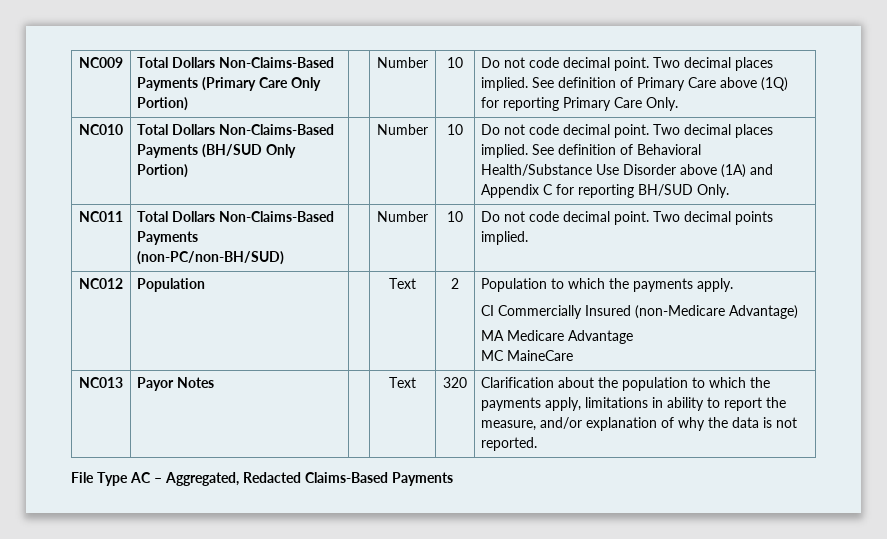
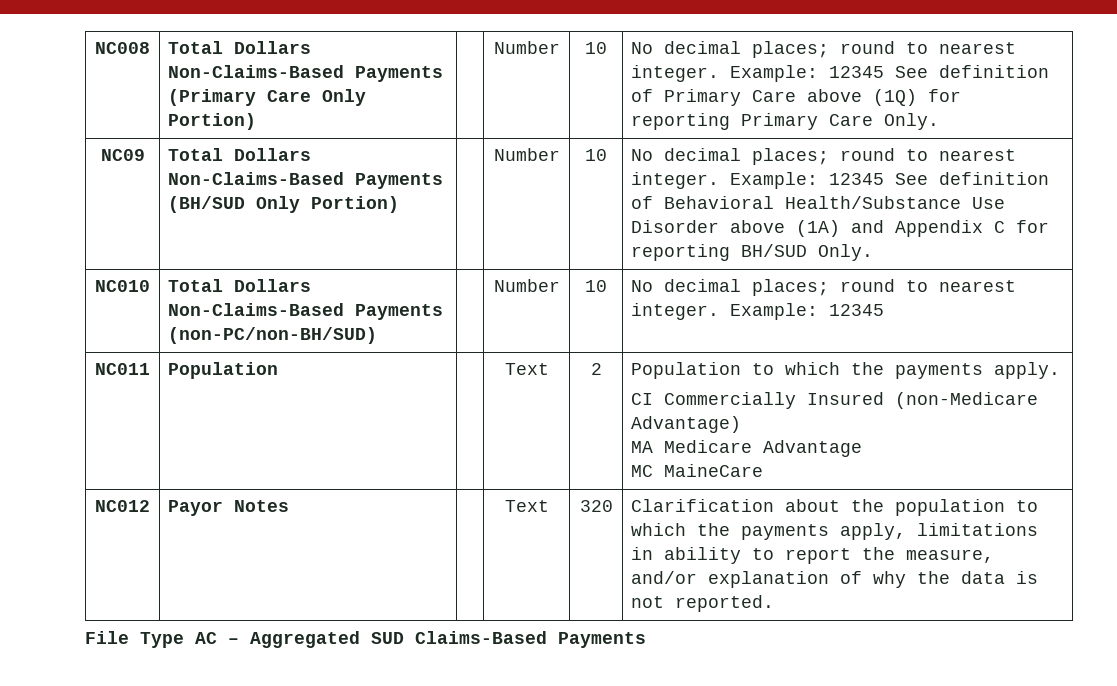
- NC009 | Total Dollars Non-Claims-Based Payments (Primary Care Only Portion) | | Number | 10 | Do not code decimal point. Two decimal places implied. See definition of Primary Care above (1Q) for reporting Primary Care Only.
+ NC008 | Total Dollars Non-Claims-Based Payments (Primary Care Only Portion) | | Number | 10 | No decimal places; round to nearest integer. Example: 12345 See definition of Primary Care above (1Q) for reporting Primary Care Only.
- NC010 | Total Dollars Non-Claims-Based Payments (BH/SUD Only Portion) | | Number | 10 | Do not code decimal point. Two decimal places implied. See definition of Behavioral Health/Substance Use Disorder above (1A) and Appendix C for reporting BH/SUD Only.
+ NC09 | Total Dollars Non-Claims-Based Payments (BH/SUD Only Portion) | | Number | 10 | No decimal places; round to nearest integer. Example: 12345 See definition of Behavioral Health/Substance Use Disorder above (1A) and Appendix C for reporting BH/SUD Only.
- NC011 | Total Dollars Non-Claims-Based Payments (non-PC/non-BH/SUD) | | Number | 10 | Do not code decimal point. Two decimal points implied.
- NC012 | Population | | Text | 2 | Population to which the payments apply.
+ NC010 | Total Dollars Non-Claims-Based Payments (non-PC/non-BH/SUD) | | Number | 10 | No decimal places; round to nearest integer. Example: 12345
+ NC011 | Population | | Text | 2 | Population to which the payments apply.
- NC013 | Payor Notes | | Text | 320 | Clarification about the population to which the payments apply, limitations in ability to report the measure, and/or explanation of why the data is not reported.
+ NC012 | Payor Notes | | Text | 320 | Clarification about the population to which the payments apply, limitations in ability to report the measure, and/or explanation of why the data is not reported.
- File Type AC – Aggregated, Redacted Claims-Based Payments
+ File Type AC – Aggregated SUD Claims-Based Payments

